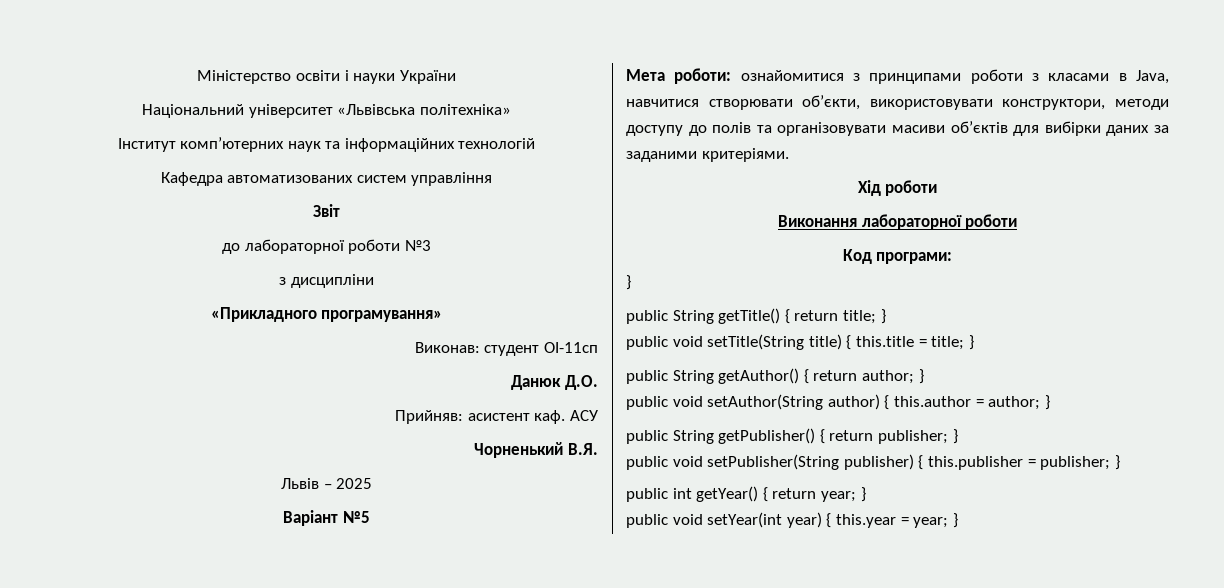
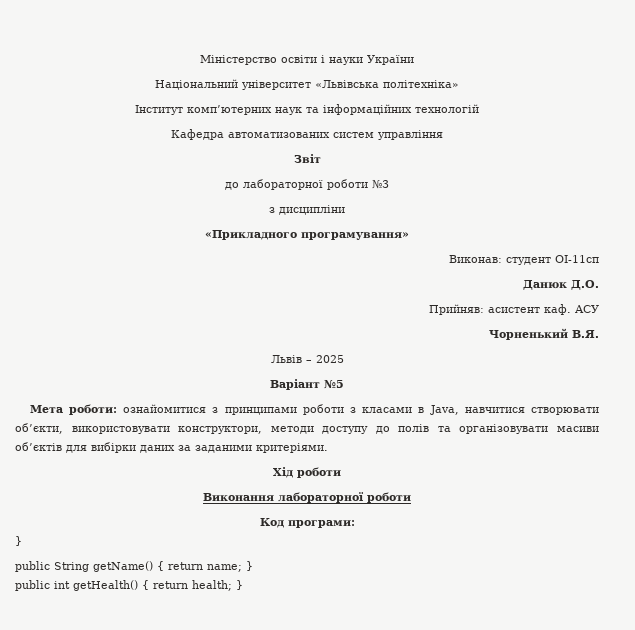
- public String getTitle() { return title; }
- public void setTitle(String title) { this.title = title; }
- public String getAuthor() { return author; }
- public void setAuthor(String author) { this.author = author; }
- public String getPublisher() { return publisher; }
- public void setPublisher(String publisher) { this.publisher = publisher; }
+ public String getName() { return name; }
- public int getYear() { return year; }
- public void setYear(int year) { this.year = year; }
+ public int getHealth() { return health; }

